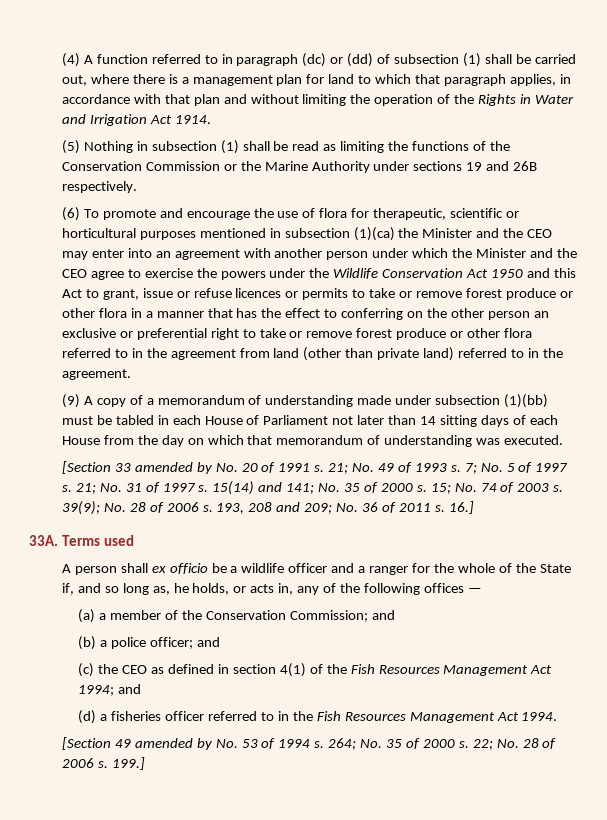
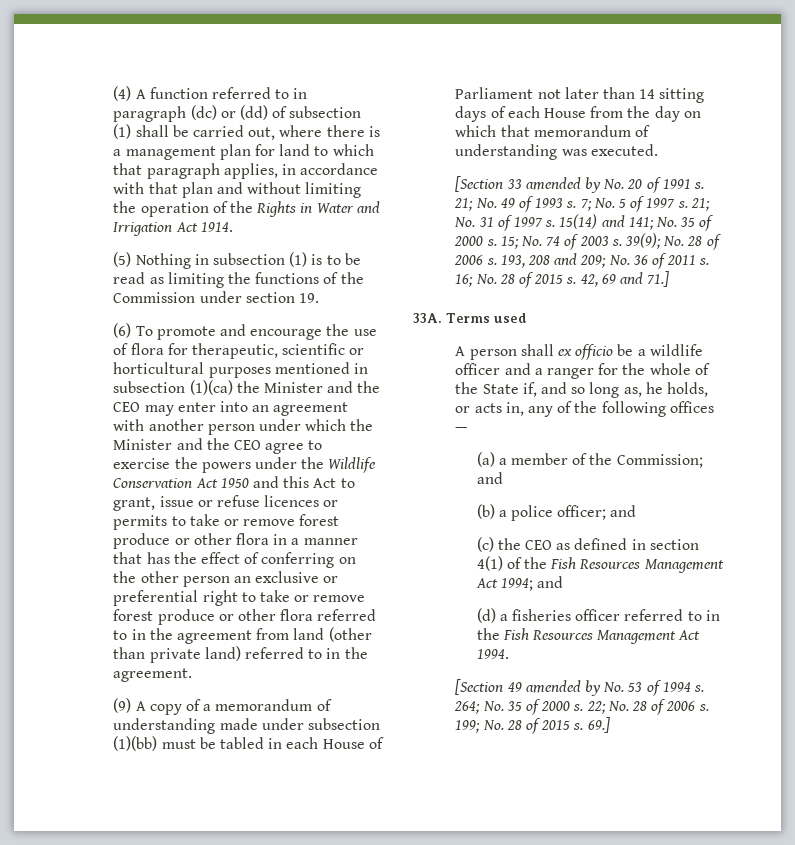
- (5) Nothing in subsection (1) shall be read as limiting the functions of the Conservation Commission or the Marine Authority under sections 19 and 26B respectively.
+ (5) Nothing in subsection (1) is to be read as limiting the functions of the Commission under section 19.
- (6) To promote and encourage the use of flora for therapeutic, scientific or horticultural purposes mentioned in subsection (1)(ca) the Minister and the CEO may enter into an agreement with another person under which the Minister and the CEO agree to exercise the powers under the Wildlife Conservation Act 1950 and this Act to grant, issue or refuse licences or permits to take or remove forest produce or other flora in a manner that has the effect to conferring on the other person an exclusive or preferential right to take or remove forest produce or other flora referred to in the agreement from land (other than private land) referred to in the agreement.
+ (6) To promote and encourage the use of flora for therapeutic, scientific or horticultural purposes mentioned in subsection (1)(ca) the Minister and the CEO may enter into an agreement with another person under which the Minister and the CEO agree to exercise the powers under the Wildlife Conservation Act 1950 and this Act to grant, issue or refuse licences or permits to take or remove forest produce or other flora in a manner that has the effect of conferring on the other person an exclusive or preferential right to take or remove forest produce or other flora referred to in the agreement from land (other than private land) referred to in the agreement.
- 16.]
+ 16; No. 28 of 2015 s. 42, 69 and 71.]
- (a) a member of the Conservation Commission; and
+ (a) a member of the Commission; and
- 199.]
+ 199; No. 28 of 2015 s. 69.]

